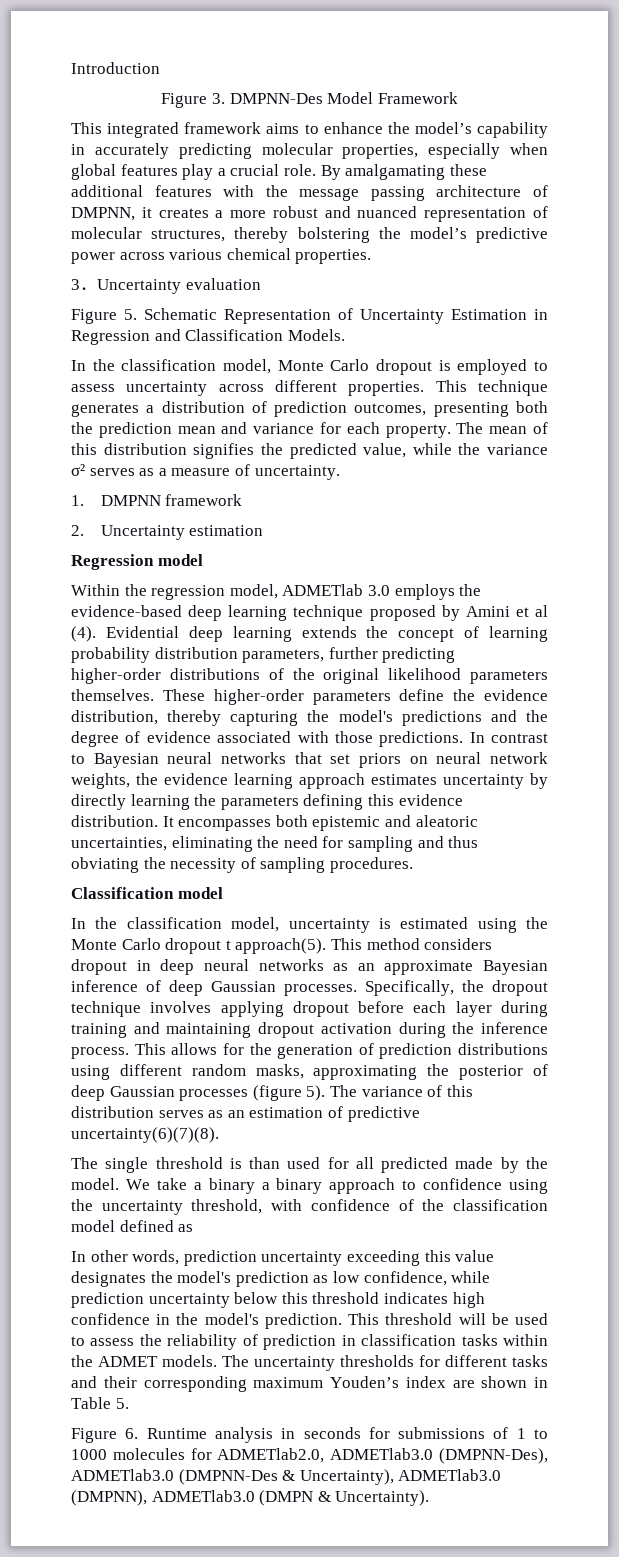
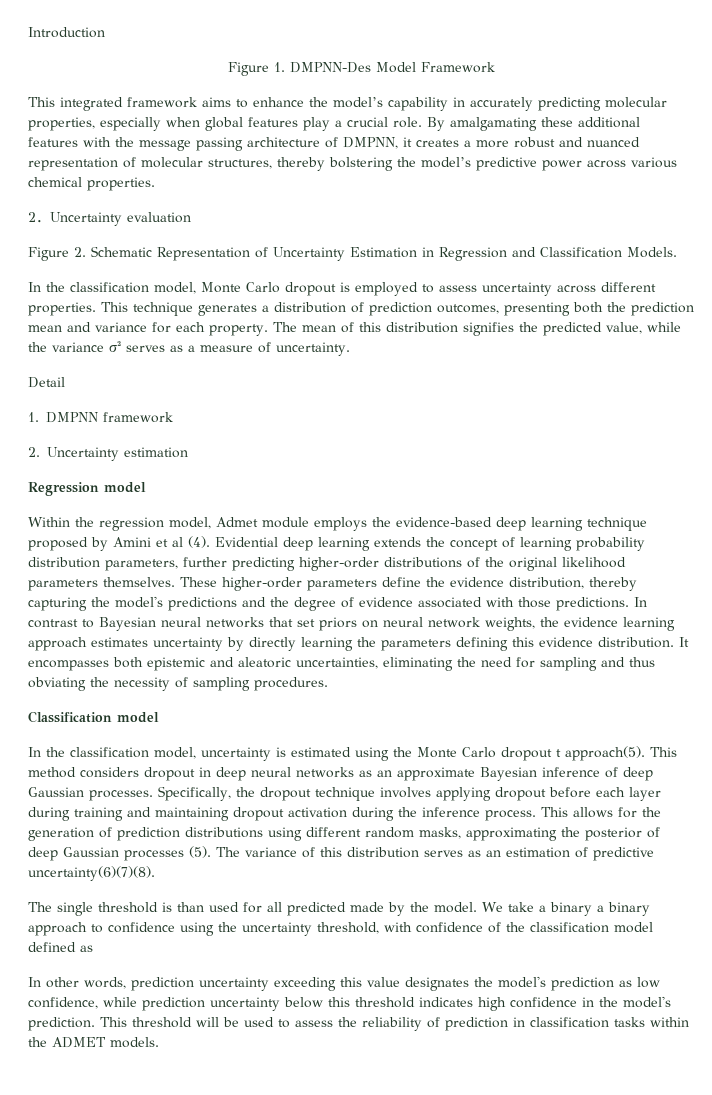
- Figure 3. DMPNN-Des Model Framework
+ Figure 1. DMPNN-Des Model Framework
- 3．Uncertainty evaluation
+ 2．Uncertainty evaluation
- Figure 5. Schematic Representation of Uncertainty Estimation in Regression and Classification Models.
+ Figure 2. Schematic Representation of Uncertainty Estimation in Regression and Classification Models.
+ Detail
- Within the regression model, ADMETlab 3.0 employs the evidence-based deep learning technique proposed by Amini et al (4).
+ Within the regression model, Admet module employs the evidence-based deep learning technique proposed by Amini et al (4).
- This allows for the generation of prediction distributions using different random masks, approximating the posterior of deep Gaussian processes (figure 5).
+ This allows for the generation of prediction distributions using different random masks, approximating the posterior of deep Gaussian processes (5).
- The uncertainty thresholds for different tasks and their corresponding maximum Youden’s index are shown in Table 5.
- Figure 6. Runtime analysis in seconds for submissions of 1 to 1000 molecules for ADMETlab2.0, ADMETlab3.0 (DMPNN-Des), ADMETlab3.0 (DMPNN-Des & Uncertainty), ADMETlab3.0 (DMPNN), ADMETlab3.0 (DMPN & Uncertainty).

